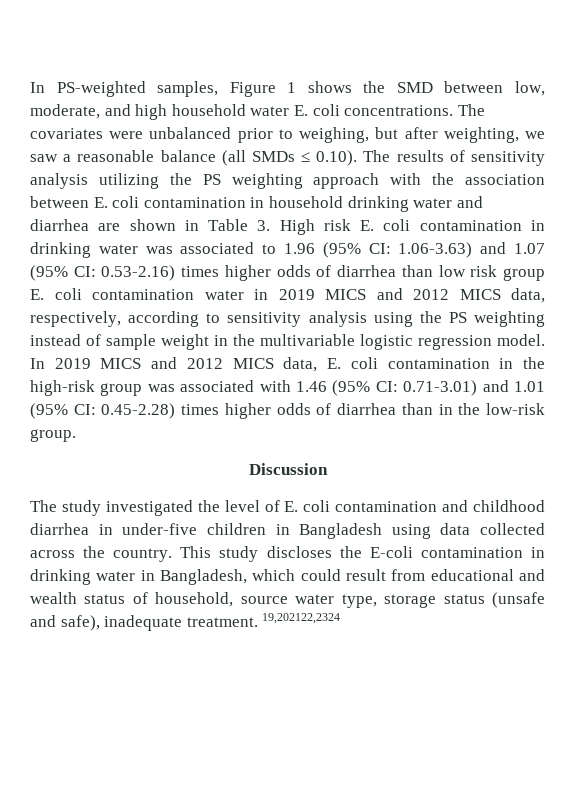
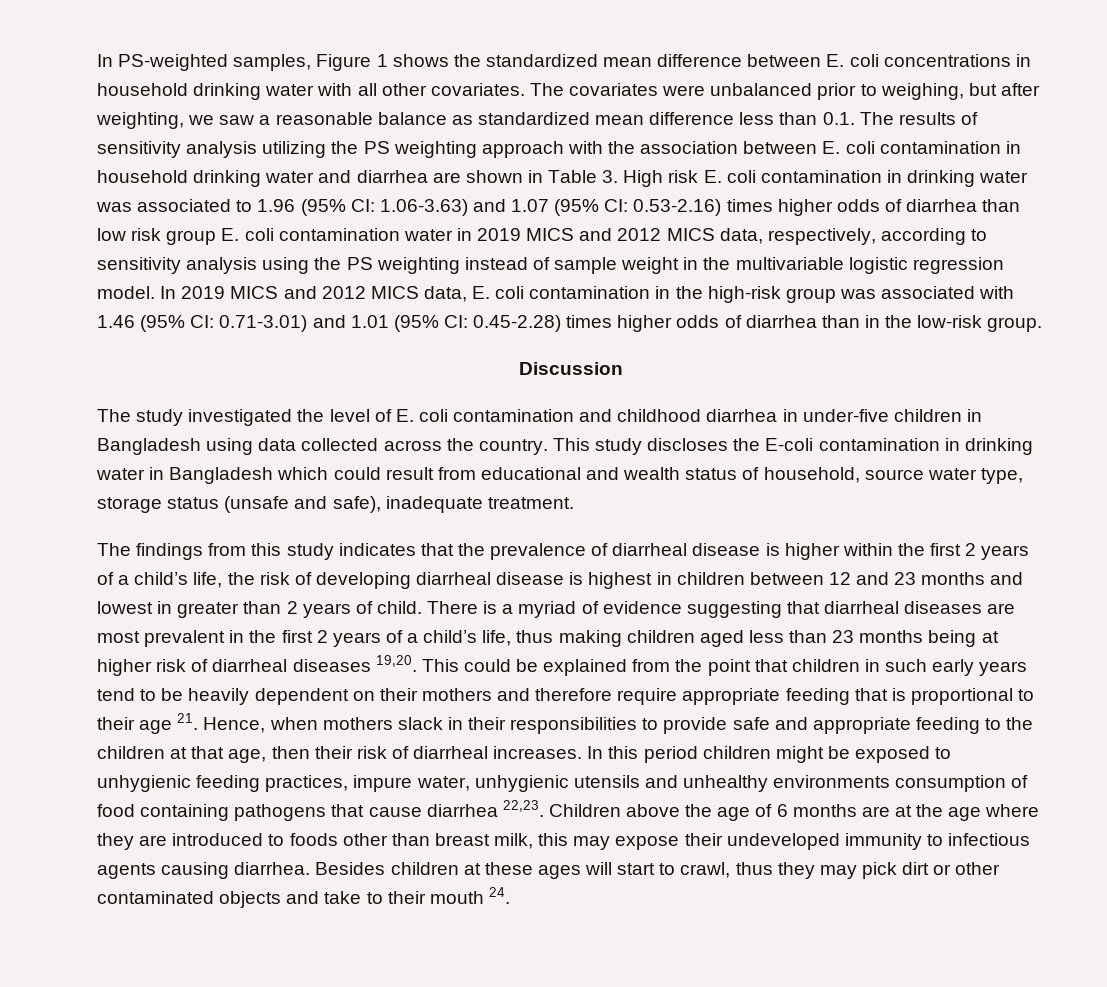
- In PS-weighted samples, Figure 1 shows the SMD between low, moderate, and high household water E. coli concentrations.
+ In PS-weighted samples, Figure 1 shows the standardized mean difference between E. coli concentrations in household drinking water with all other covariates.
- The covariates were unbalanced prior to weighing, but after weighting, we saw a reasonable balance (all SMDs ≤ 0.10). The results of sensitivity analysis utilizing the PS weighting approach with the association between E. coli contamination in household drinking water and diarrhea are shown in Table 3. High risk E. coli contamination in drinking water was associated to 1.96 (95% CI:
+ The covariates were unbalanced prior to weighing, but after weighting, we saw a reasonable balance as standardized mean difference less than 0.1. The results of sensitivity analysis utilizing the PS weighting approach with the association between E. coli contamination in household drinking water and diarrhea are shown in Table 3. High risk E. coli contamination in drinking water was associated to 1.96 (95% CI:
- This study discloses the E-coli contamination in drinking water in Bangladesh, which could result from educational and wealth status of household, source water type, storage status (unsafe and safe), inadequate treatment. 19,202122,2324
+ This study discloses the E-coli contamination in drinking water in Bangladesh which could result from educational and wealth status of household, source water type, storage status (unsafe and safe), inadequate treatment.
+ The findings from this study indicates that the prevalence of diarrheal disease is higher within the first 2 years of a child’s life, the risk of developing diarrheal disease is highest in children between 12 and 23 months and lowest in greater than 2 years of child. There is a myriad of evidence suggesting that diarrheal diseases are most prevalent in the first 2 years of a child’s life, thus making children aged less than 23 months being at higher risk of diarrheal diseases 19,20. This could be explained from the point that children in such early years tend to be heavily dependent on their mothers and therefore require appropriate feeding that is proportional to their age 21. Hence, when mothers slack in their responsibilities to provide safe and appropriate feeding to the children at that age, then their risk of diarrheal increases. In this period children might be exposed to unhygienic feeding practices, impure water, unhygienic utensils and unhealthy environments consumption of food containing pathogens that cause diarrhea 22,23. Children above the age of 6 months are at the age where they are introduced to foods other than breast milk, this may expose their undeveloped immunity to infectious agents causing diarrhea. Besides children at these ages will start to crawl, thus they may pick dirt or other contaminated objects and take to their mouth 24.

